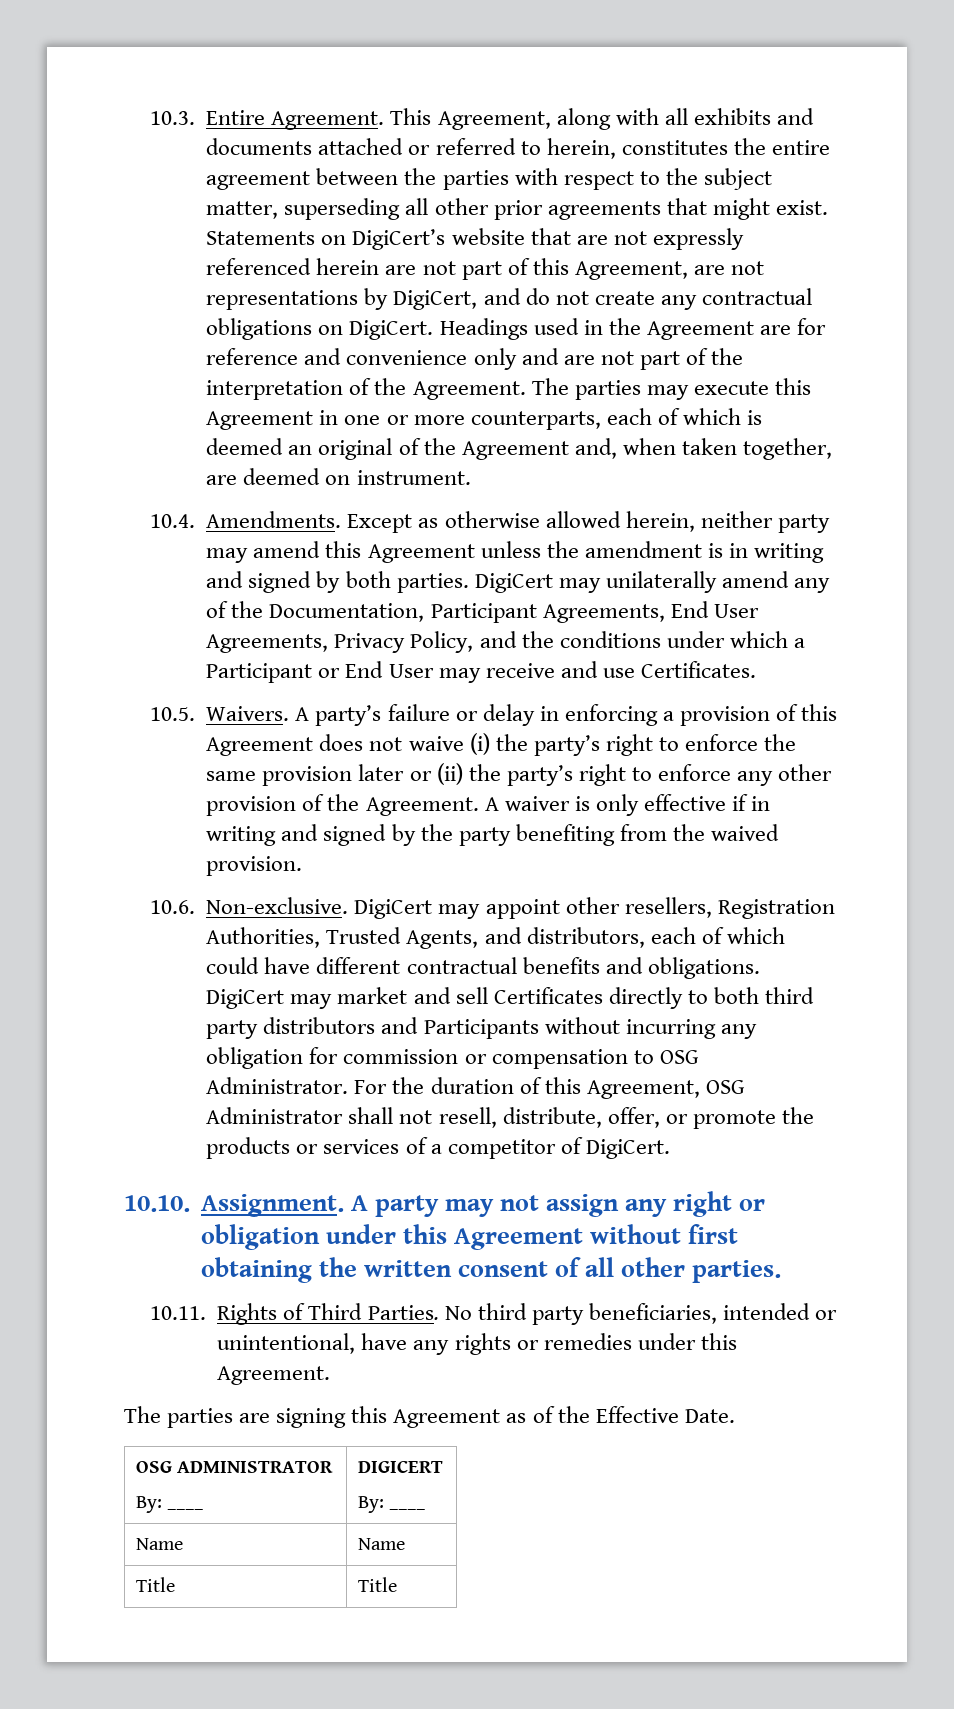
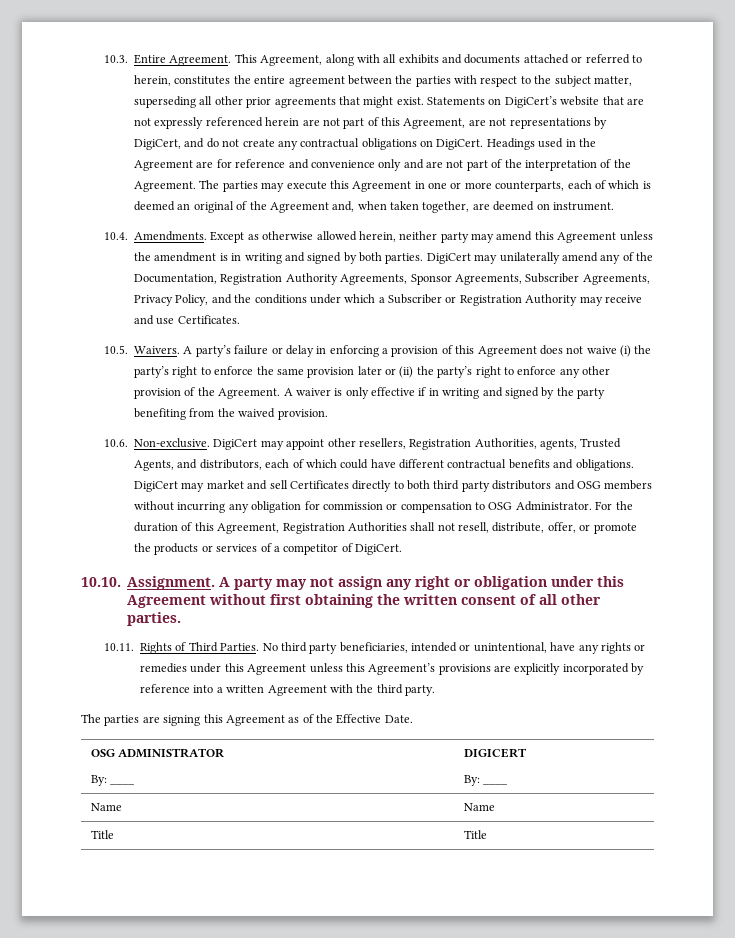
- DigiCert may unilaterally amend any of the Documentation, Participant Agreements, End User Agreements, Privacy Policy, and the conditions under which a Participant or End User may receive and use Certificates.
+ DigiCert may unilaterally amend any of the Documentation, Registration Authority Agreements, Sponsor Agreements, Subscriber Agreements, Privacy Policy, and the conditions under which a Subscriber or Registration Authority may receive and use Certificates.
- DigiCert may appoint other resellers, Registration Authorities, Trusted Agents, and distributors, each of which could have different contractual benefits and obligations.
+ DigiCert may appoint other resellers, Registration Authorities, agents, Trusted Agents, and distributors, each of which could have different contractual benefits and obligations.
- DigiCert may market and sell Certificates directly to both third party distributors and Participants without incurring any obligation for commission or compensation to OSG Administrator.
+ DigiCert may market and sell Certificates directly to both third party distributors and OSG members without incurring any obligation for commission or compensation to OSG Administrator.
- For the duration of this Agreement, OSG Administrator shall not resell, distribute, offer, or promote the products or services of a competitor of DigiCert.
+ For the duration of this Agreement, Registration Authorities shall not resell, distribute, offer, or promote the products or services of a competitor of DigiCert.
- No third party beneficiaries, intended or unintentional, have any rights or remedies under this Agreement.
+ No third party beneficiaries, intended or unintentional, have any rights or remedies under this Agreement unless this Agreement’s provisions are explicitly incorporated by reference into a written Agreement with the third party.

